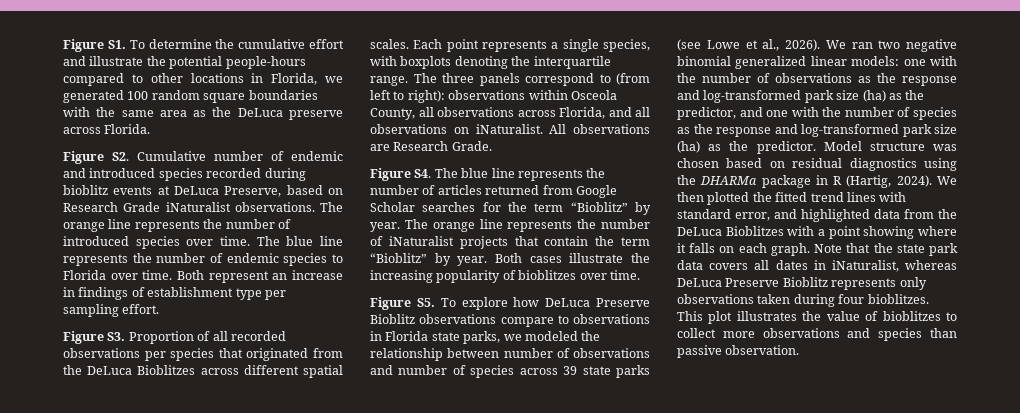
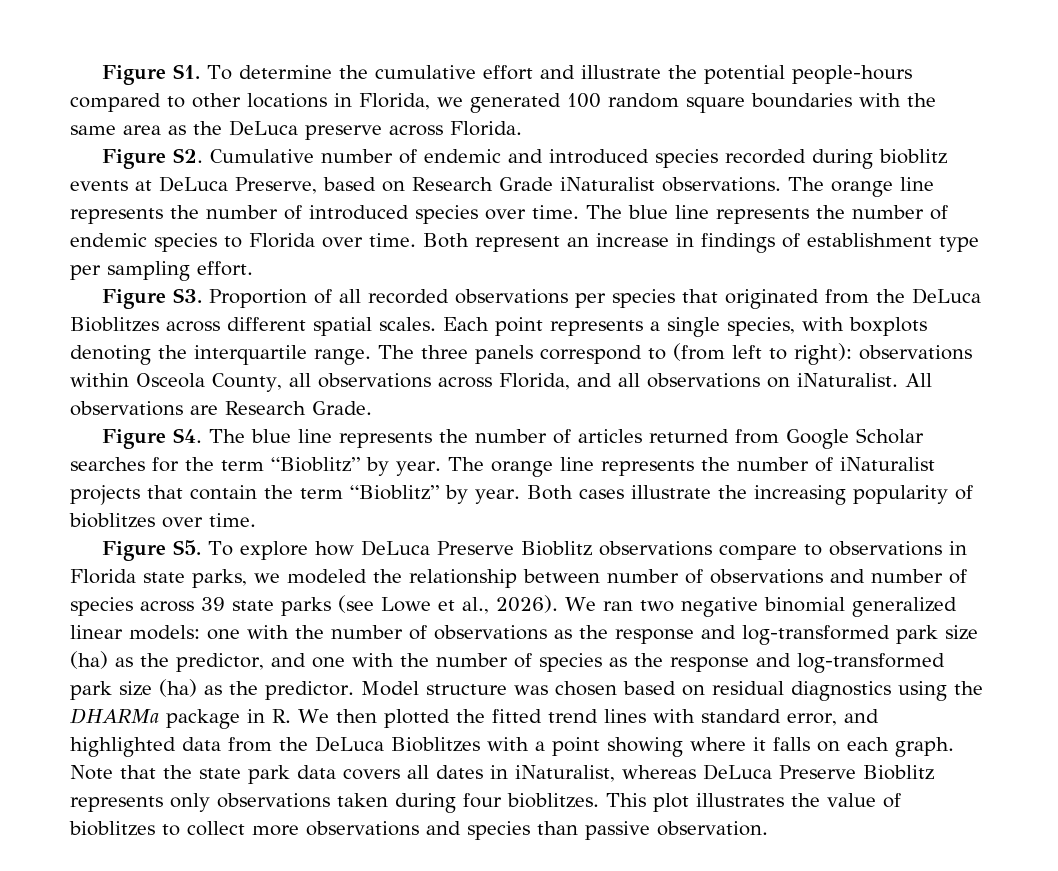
- Model structure was chosen based on residual diagnostics using the DHARMa package in R (Hartig, 2024). We then plotted the fitted trend lines with standard error, and highlighted data from the DeLuca Bioblitzes with a point showing where it falls on each graph.
+ Model structure was chosen based on residual diagnostics using the DHARMa package in R. We then plotted the fitted trend lines with standard error, and highlighted data from the DeLuca Bioblitzes with a point showing where it falls on each graph.

